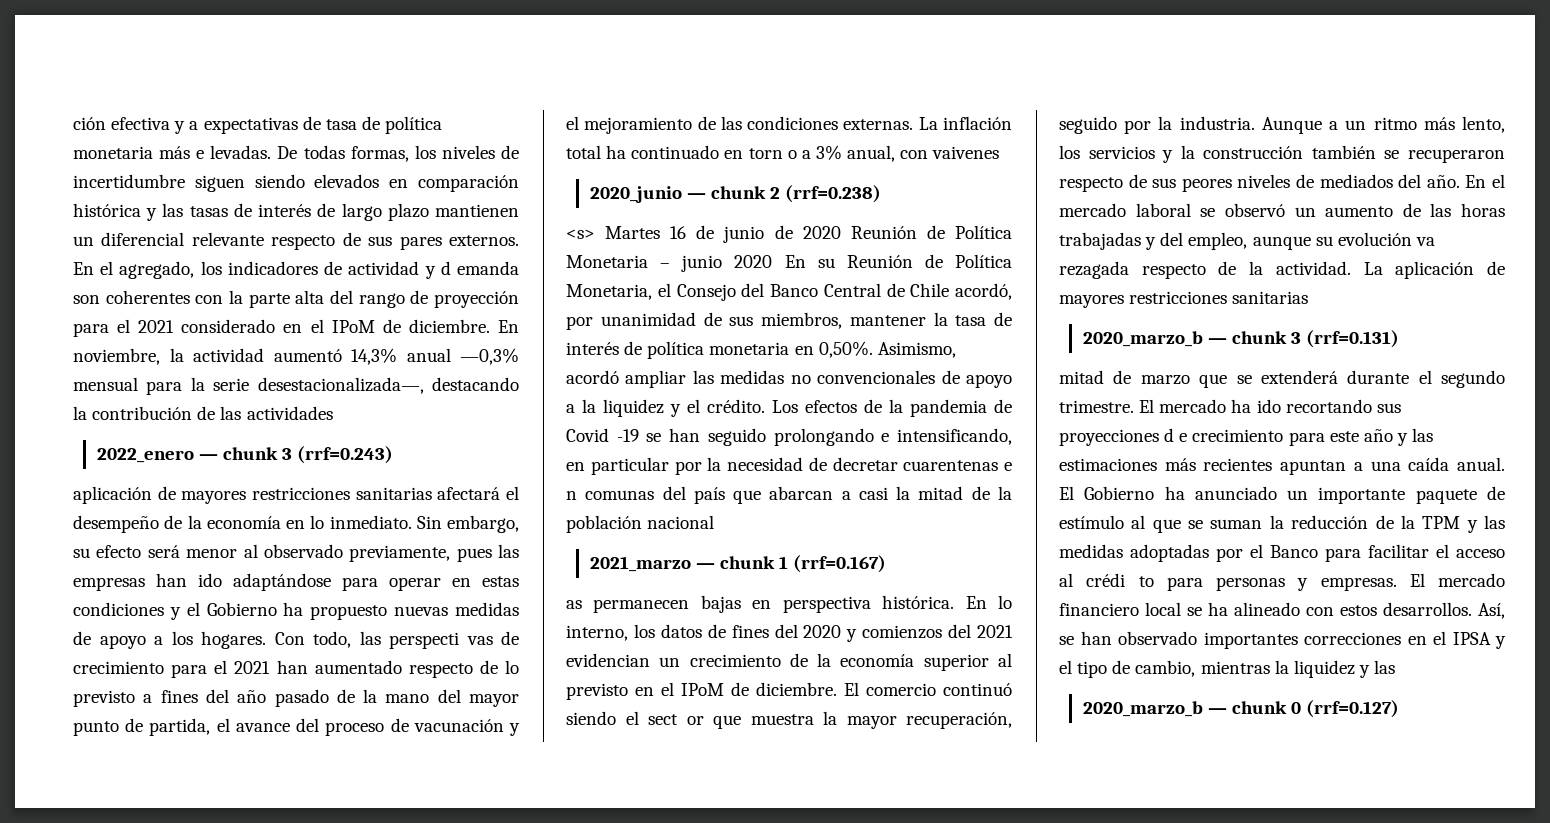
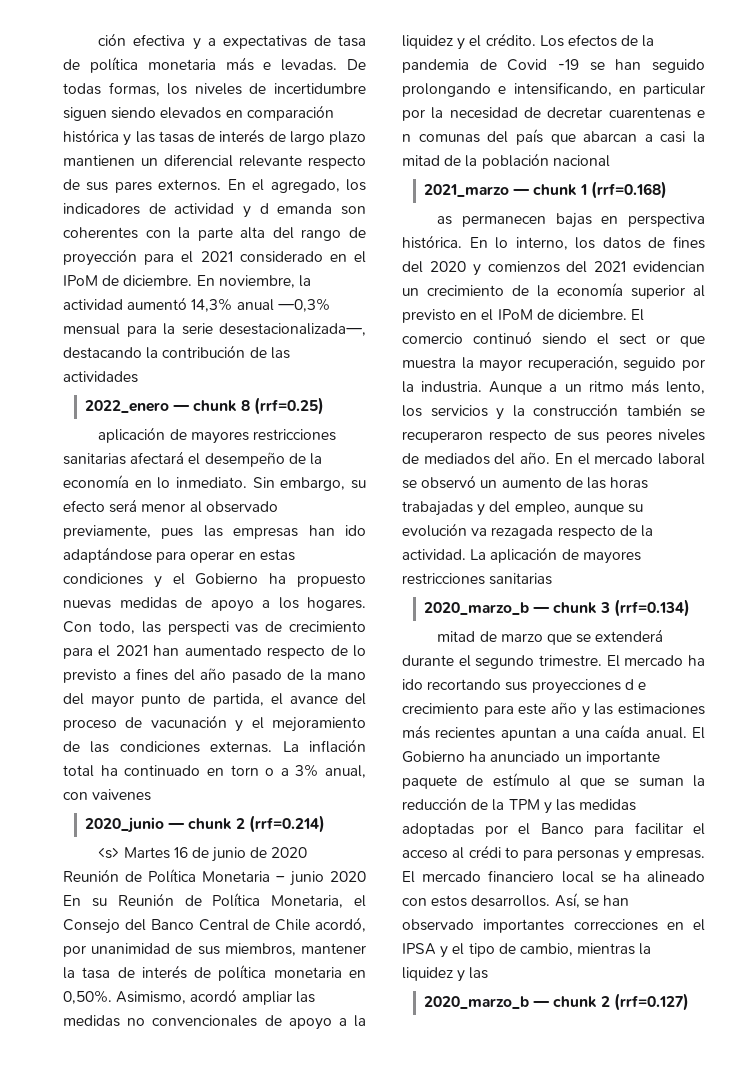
- 2022_enero — chunk 3 (rrf=0.243)
+ 2022_enero — chunk 8 (rrf=0.25)
- 2020_junio — chunk 2 (rrf=0.238)
+ 2020_junio — chunk 2 (rrf=0.214)
- 2021_marzo — chunk 1 (rrf=0.167)
+ 2021_marzo — chunk 1 (rrf=0.168)
- 2020_marzo_b — chunk 3 (rrf=0.131)
+ 2020_marzo_b — chunk 3 (rrf=0.134)
- 2020_marzo_b — chunk 0 (rrf=0.127)
+ 2020_marzo_b — chunk 2 (rrf=0.127)

